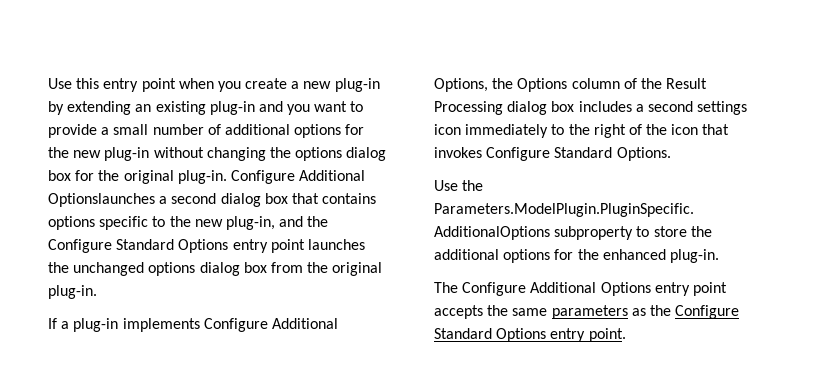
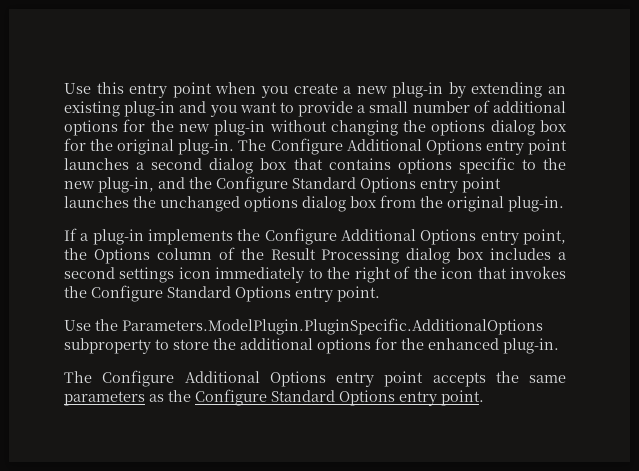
- Configure Additional Optionslaunches a second dialog box that contains options specific to the new plug-in, and the Configure Standard Options entry point launches the unchanged options dialog box from the original plug-in.
+ The Configure Additional Options entry point launches a second dialog box that contains options specific to the new plug-in, and the Configure Standard Options entry point launches the unchanged options dialog box from the original plug-in.
- If a plug-in implements Configure Additional Options, the Options column of the Result Processing dialog box includes a second settings icon immediately to the right of the icon that invokes Configure Standard Options.
+ If a plug-in implements the Configure Additional Options entry point, the Options column of the Result Processing dialog box includes a second settings icon immediately to the right of the icon that invokes the Configure Standard Options entry point.

